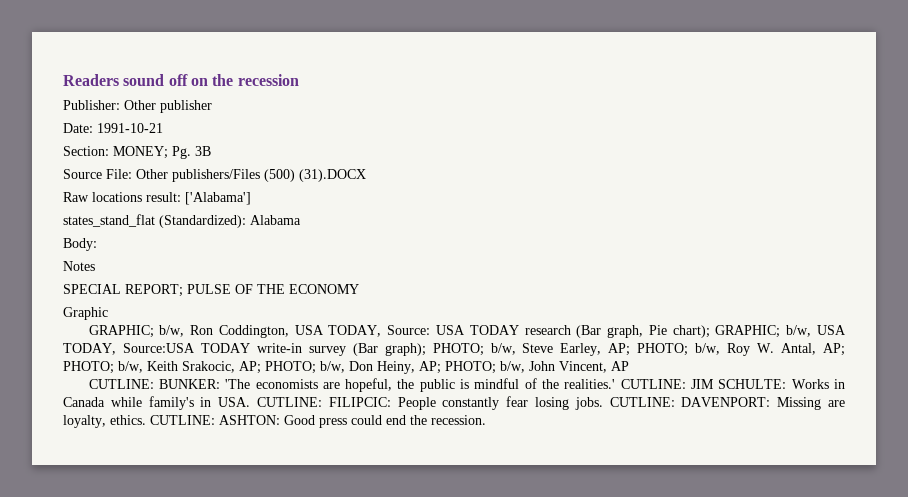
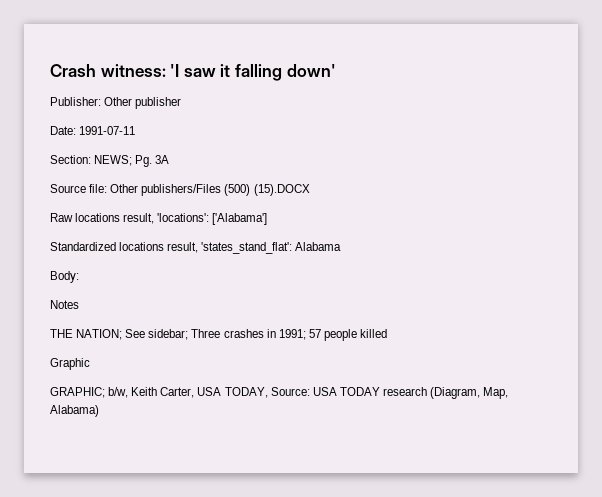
- Readers sound off on the recession
+ Crash witness: 'I saw it falling down'
- Date: 1991-10-21
+ Date: 1991-07-11
- Section: MONEY; Pg. 3B
+ Section: NEWS; Pg. 3A
- Source File: Other publishers/Files (500) (31).DOCX
+ Source file: Other publishers/Files (500) (15).DOCX
- Raw locations result: ['Alabama']
+ Raw locations result, 'locations': ['Alabama']
- states_stand_flat (Standardized): Alabama
+ Standardized locations result, 'states_stand_flat': Alabama
- SPECIAL REPORT; PULSE OF THE ECONOMY
+ THE NATION; See sidebar; Three crashes in 1991; 57 people killed
- GRAPHIC; b/w, Ron Coddington, USA TODAY, Source: USA TODAY research (Bar graph, Pie chart); GRAPHIC; b/w, USA TODAY, Source:USA TODAY write-in survey (Bar graph); PHOTO; b/w, Steve Earley, AP; PHOTO; b/w, Roy W. Antal, AP; PHOTO; b/w, Keith Srakocic, AP; PHOTO; b/w, Don Heiny, AP; PHOTO; b/w, John Vincent, AP
- CUTLINE: BUNKER: 'The economists are hopeful, the public is mindful of the realities.' CUTLINE: JIM SCHULTE: Works in Canada while family's in USA. CUTLINE: FILIPCIC: People constantly fear losing jobs. CUTLINE: DAVENPORT: Missing are loyalty, ethics. CUTLINE: ASHTON: Good press could end the recession.
+ GRAPHIC; b/w, Keith Carter, USA TODAY, Source: USA TODAY research (Diagram, Map, Alabama)

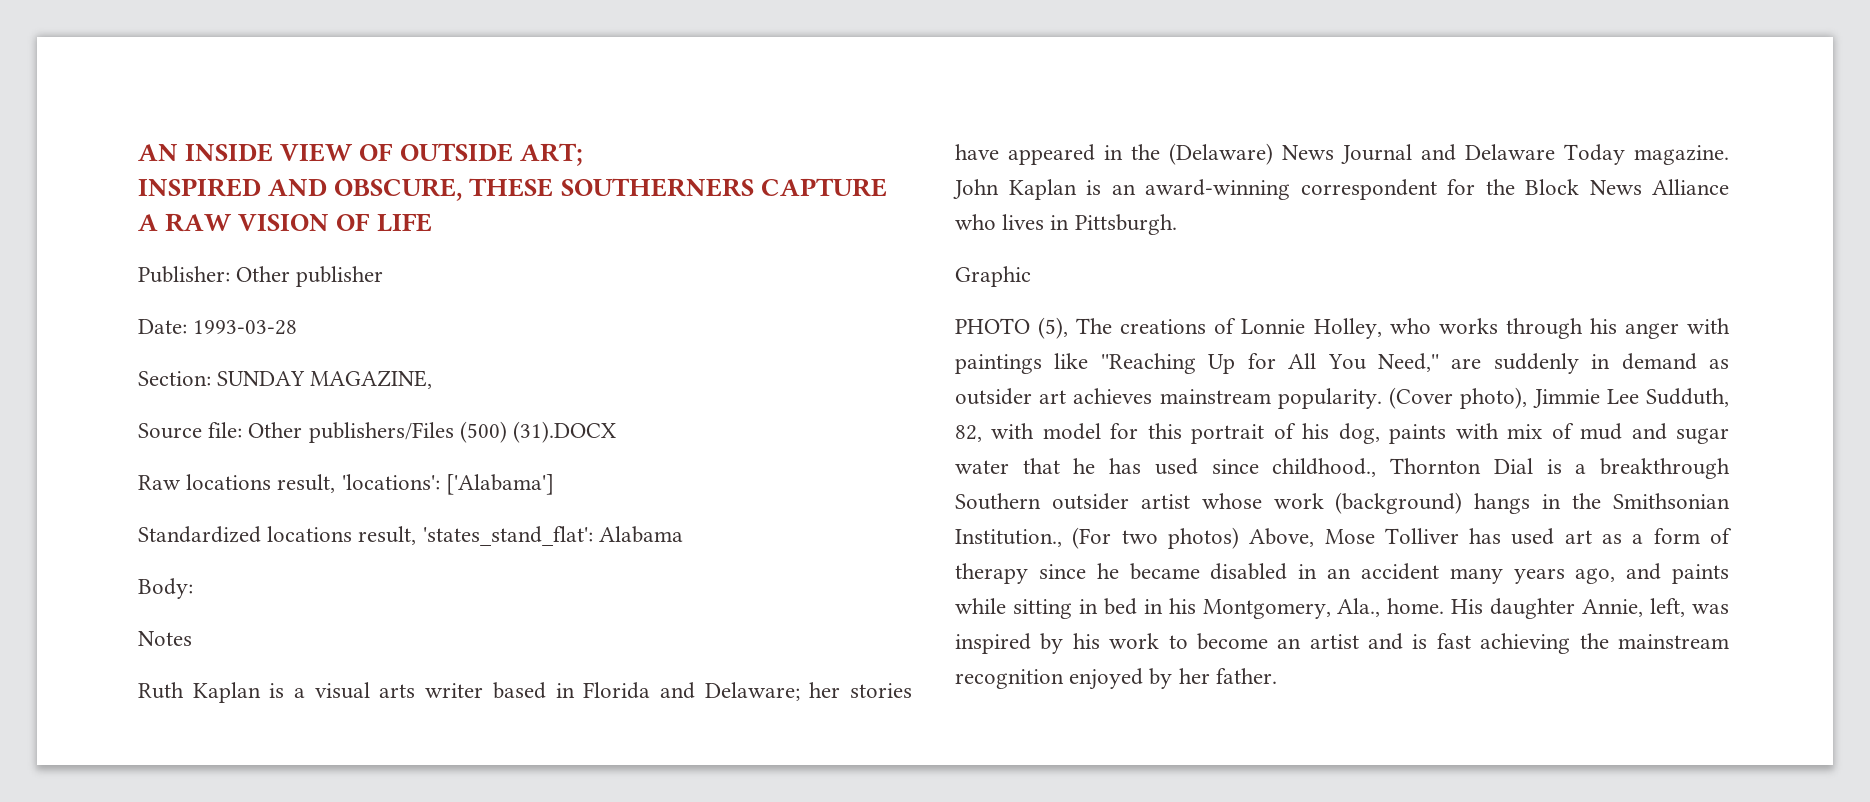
- Crash witness: 'I saw it falling down'
+ AN INSIDE VIEW OF OUTSIDE ART;
+ INSPIRED AND OBSCURE, THESE SOUTHERNERS CAPTURE A RAW VISION OF LIFE
- Date: 1991-07-11
+ Date: 1993-03-28
- Section: NEWS; Pg. 3A
+ Section: SUNDAY MAGAZINE,
- Source file: Other publishers/Files (500) (15).DOCX
+ Source file: Other publishers/Files (500) (31).DOCX
- THE NATION; See sidebar; Three crashes in 1991; 57 people killed
+ Ruth Kaplan is a visual arts writer based in Florida and Delaware; her stories have appeared in the (Delaware) News Journal and Delaware Today magazine. John Kaplan is an award-winning correspondent for the Block News Alliance who lives in Pittsburgh.
  Graphic
- GRAPHIC; b/w, Keith Carter, USA TODAY, Source: USA TODAY research (Diagram, Map, Alabama)
+ PHOTO (5), The creations of Lonnie Holley, who works through his anger with paintings like ''Reaching Up for All You Need,'' are suddenly in demand as outsider art achieves mainstream popularity. (Cover photo), Jimmie Lee Sudduth, 82, with model for this portrait of his dog, paints with mix of mud and sugar water that he has used since childhood., Thornton Dial is a breakthrough Southern outsider artist whose work (background) hangs in the Smithsonian Institution., (For two photos) Above, Mose Tolliver has used art as a form of therapy since he became disabled in an accident many years ago, and paints while sitting in bed in his Montgomery, Ala., home. His daughter Annie, left, was inspired by his work to become an artist and is fast achieving the mainstream recognition enjoyed by her father.

